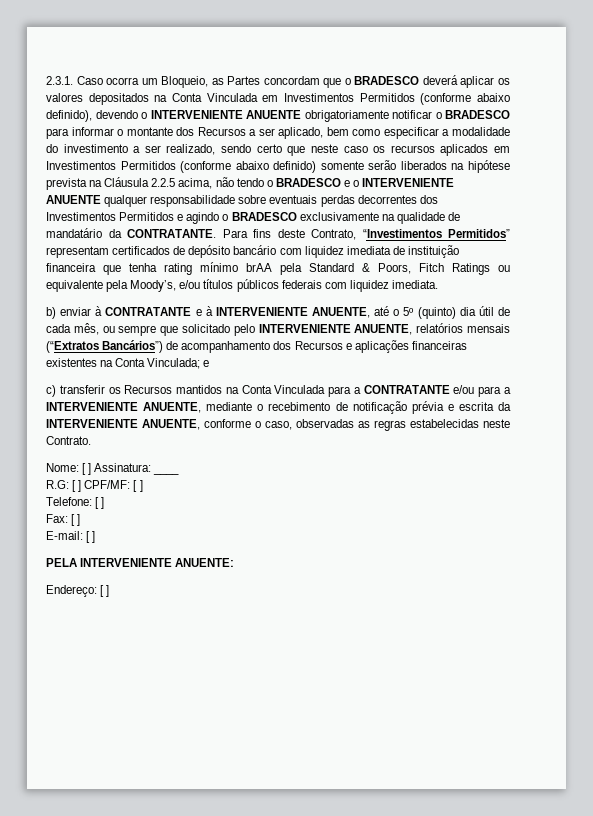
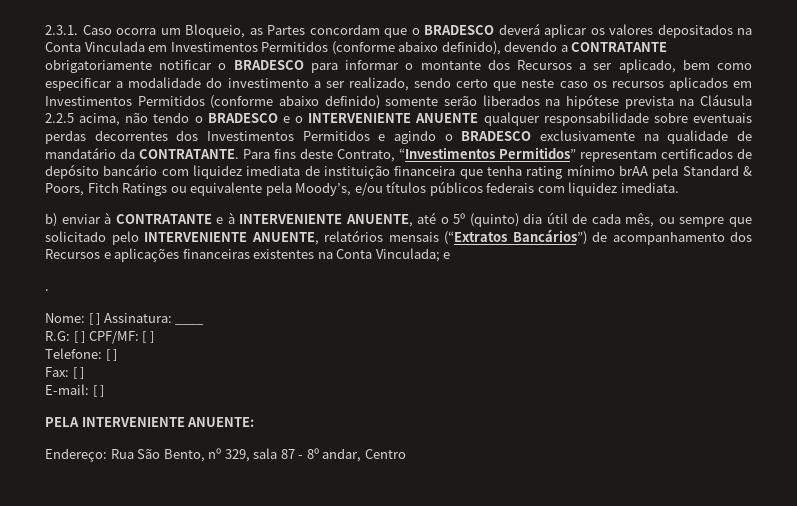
- 2.3.1. Caso ocorra um Bloqueio, as Partes concordam que o BRADESCO deverá aplicar os valores depositados na Conta Vinculada em Investimentos Permitidos (conforme abaixo definido), devendo o INTERVENIENTE ANUENTE obrigatoriamente notificar o BRADESCO para informar o montante dos Recursos a ser aplicado, bem como especificar a modalidade do investimento a ser realizado, sendo certo que neste caso os recursos aplicados em Investimentos Permitidos (conforme abaixo definido) somente serão liberados na hipótese prevista na Cláusula 2.2.5 acima, não tendo o BRADESCO e o INTERVENIENTE ANUENTE qualquer responsabilidade sobre eventuais perdas decorrentes dos Investimentos Permitidos e agindo o BRADESCO exclusivamente na qualidade de mandatário da CONTRATANTE.
+ 2.3.1. Caso ocorra um Bloqueio, as Partes concordam que o BRADESCO deverá aplicar os valores depositados na Conta Vinculada em Investimentos Permitidos (conforme abaixo definido), devendo a CONTRATANTE obrigatoriamente notificar o BRADESCO para informar o montante dos Recursos a ser aplicado, bem como especificar a modalidade do investimento a ser realizado, sendo certo que neste caso os recursos aplicados em Investimentos Permitidos (conforme abaixo definido) somente serão liberados na hipótese prevista na Cláusula 2.2.5 acima, não tendo o BRADESCO e o INTERVENIENTE ANUENTE qualquer responsabilidade sobre eventuais perdas decorrentes dos Investimentos Permitidos e agindo o BRADESCO exclusivamente na qualidade de mandatário da CONTRATANTE.
- c) transferir os Recursos mantidos na Conta Vinculada para a CONTRATANTE e/ou para a INTERVENIENTE ANUENTE, mediante o recebimento de notificação prévia e escrita da INTERVENIENTE ANUENTE, conforme o caso, observadas as regras estabelecidas neste Contrato.
+ .
- Endereço: [ ]
+ Endereço: Rua São Bento, nº 329, sala 87 - 8º andar, Centro

